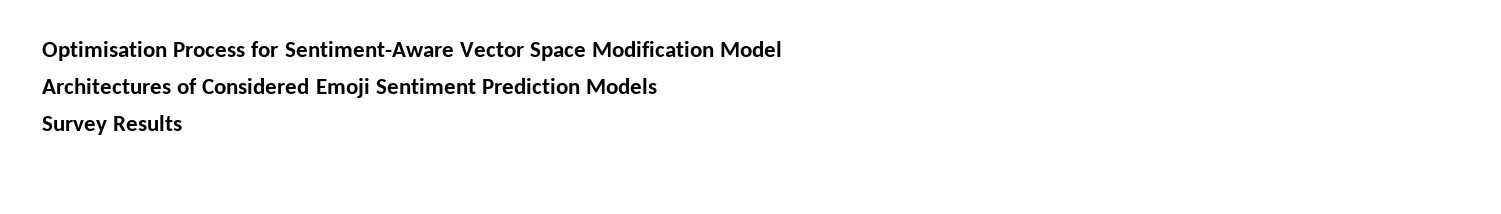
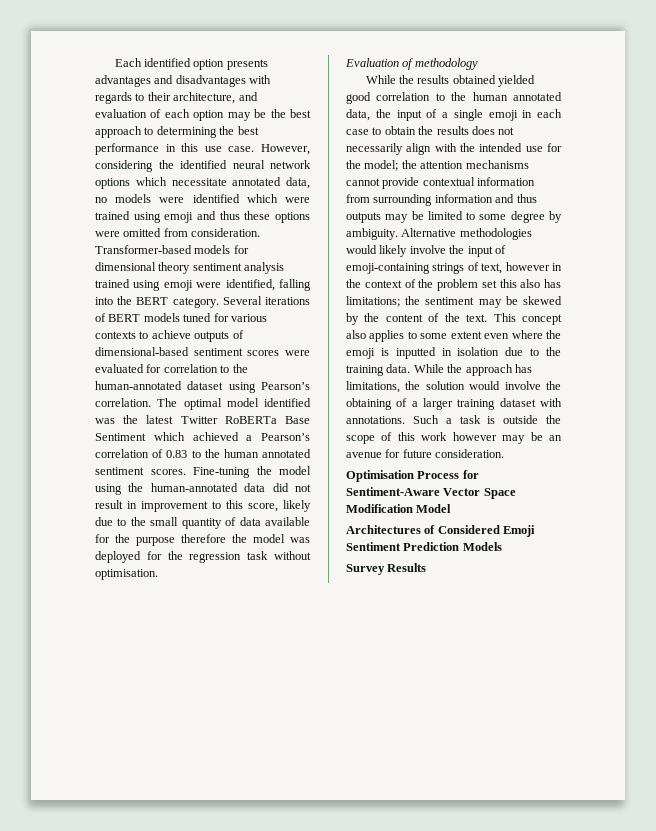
+ Each identified option presents advantages and disadvantages with regards to their architecture, and evaluation of each option may be the best approach to determining the best performance in this use case. However, considering the identified neural network options which necessitate annotated data, no models were identified which were trained using emoji and thus these options were omitted from consideration. Transformer-based models for dimensional theory sentiment analysis trained using emoji were identified, falling into the BERT category. Several iterations of BERT models tuned for various contexts to achieve outputs of dimensional-based sentiment scores were evaluated for correlation to the human-annotated dataset using Pearson’s correlation. The optimal model identified was the latest Twitter RoBERTa Base Sentiment which achieved a Pearson’s correlation of 0.83 to the human annotated sentiment scores. Fine-tuning the model using the human-annotated data did not result in improvement to this score, likely due to the small quantity of data available for the purpose therefore the model was deployed for the regression task without optimisation.
+ Evaluation of methodology
+ While the results obtained yielded good correlation to the human annotated data, the input of a single emoji in each case to obtain the results does not necessarily align with the intended use for the model; the attention mechanisms cannot provide contextual information from surrounding information and thus outputs may be limited to some degree by ambiguity. Alternative methodologies would likely involve the input of emoji-containing strings of text, however in the context of the problem set this also has limitations; the sentiment may be skewed by the content of the text. This concept also applies to some extent even where the emoji is inputted in isolation due to the training data. While the approach has limitations, the solution would involve the obtaining of a larger training dataset with annotations. Such a task is outside the scope of this work however may be an avenue for future consideration.

